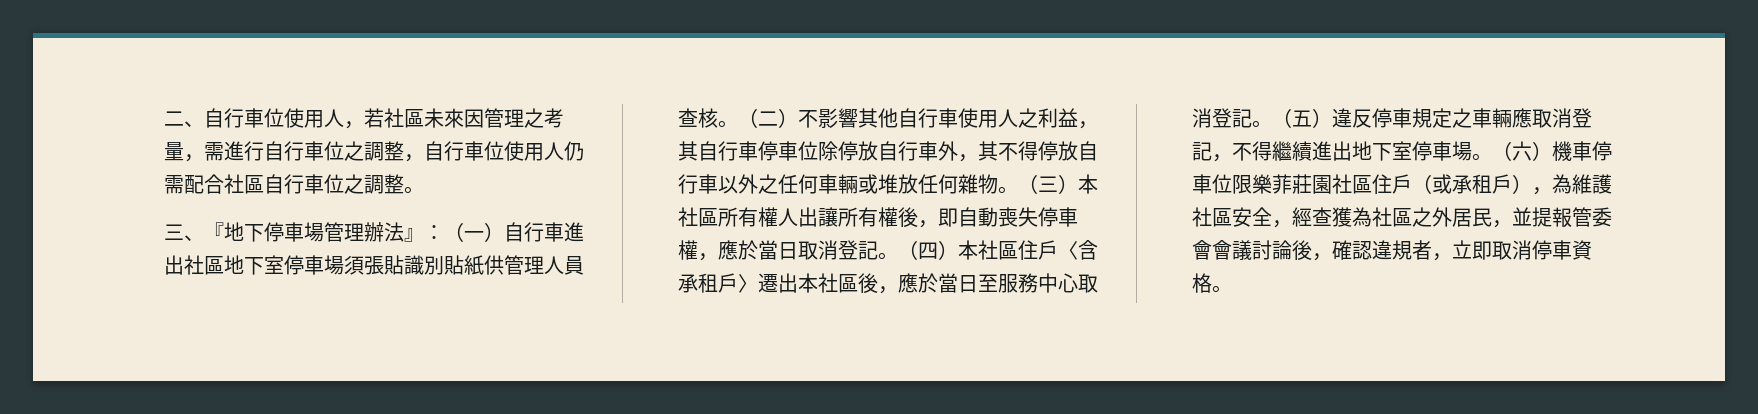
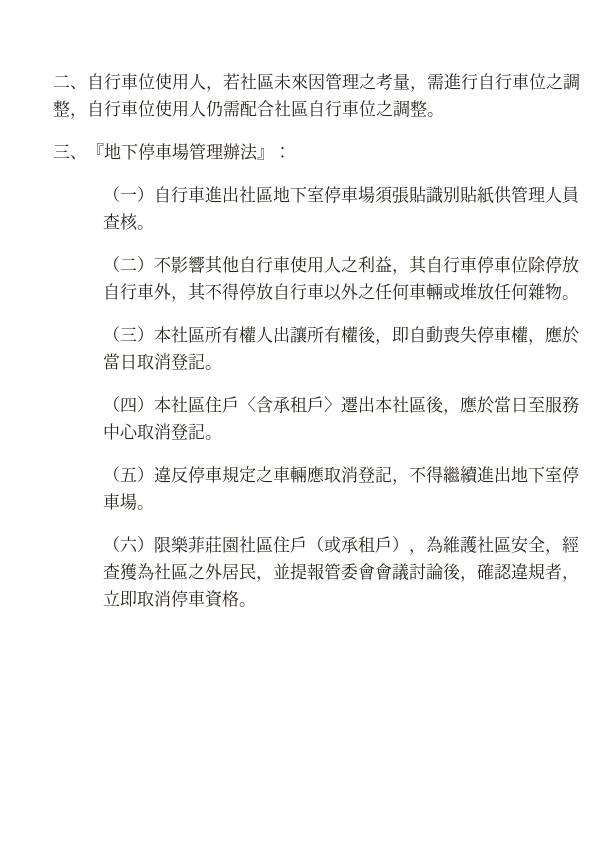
- 三、『地下停車場管理辦法』：（一）自行車進出社區地下室停車場須張貼識別貼紙供管理人員查核。（二）不影響其他自行車使用人之利益，其自行車停車位除停放自行車外，其不得停放自行車以外之任何車輛或堆放任何雜物。（三）本社區所有權人出讓所有權後，即自動喪失停車權，應於當日取消登記。（四）本社區住戶〈含承租戶〉遷出本社區後，應於當日至服務中心取消登記。（五）違反停車規定之車輛應取消登記，不得繼續進出地下室停車場。（六）機車停車位限樂菲莊園社區住戶（或承租戶），為維護社區安全，經查獲為社區之外居民，並提報管委會會議討論後，確認違規者，立即取消停車資格。
+ 三、『地下停車場管理辦法』：
+ （一）自行車進出社區地下室停車場須張貼識別貼紙供管理人員查核。
+ （二）不影響其他自行車使用人之利益，其自行車停車位除停放自行車外，其不得停放自行車以外之任何車輛或堆放任何雜物。
+ （三）本社區所有權人出讓所有權後，即自動喪失停車權，應於當日取消登記。
+ （四）本社區住戶〈含承租戶〉遷出本社區後，應於當日至服務中心取消登記。
+ （五）違反停車規定之車輛應取消登記，不得繼續進出地下室停車場。
+ （六）限樂菲莊園社區住戶（或承租戶），為維護社區安全，經查獲為社區之外居民，並提報管委會會議討論後，確認違規者，立即取消停車資格。

